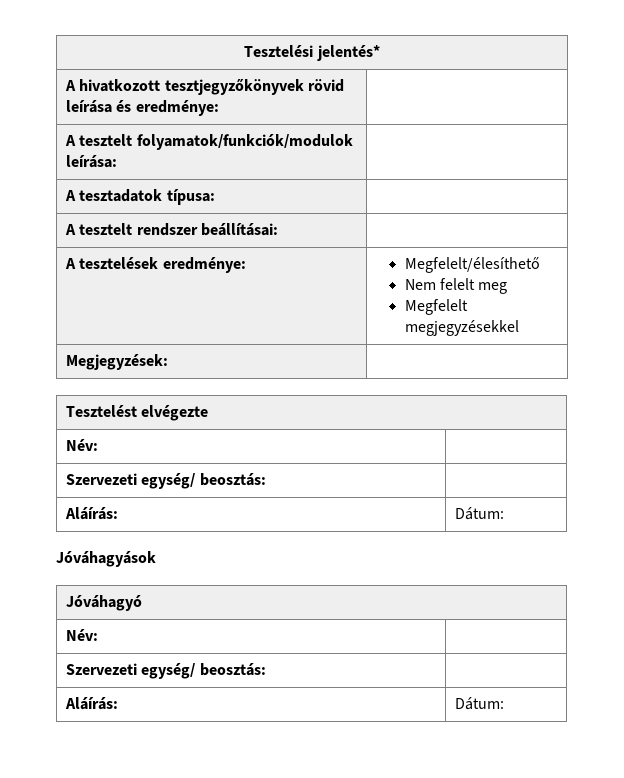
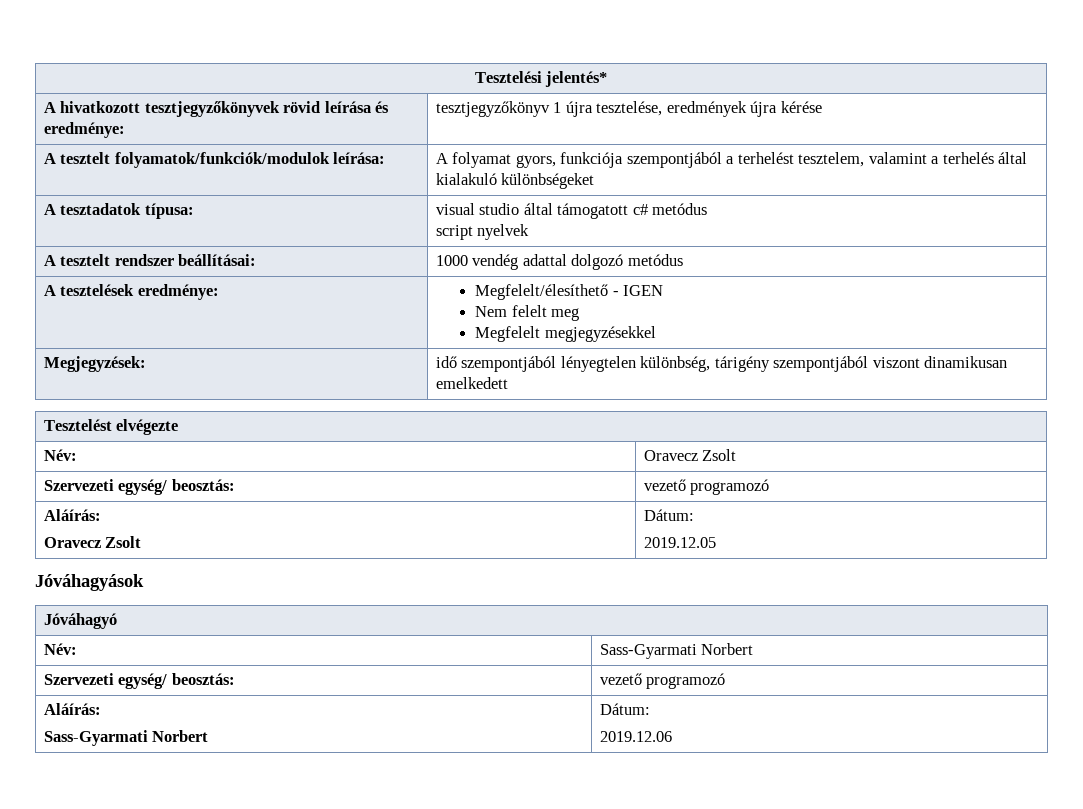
- A hivatkozott tesztjegyzőkönyvek rövid leírása és eredménye: |
- A tesztelt folyamatok/funkciók/modulok leírása: |
- A tesztadatok típusa: |
+ A hivatkozott tesztjegyzőkönyvek rövid leírása és eredménye: | tesztjegyzőkönyv 1 újra tesztelése, eredmények újra kérése
+ A tesztelt folyamatok/funkciók/modulok leírása: | A folyamat gyors, funkciója szempontjából a terhelést tesztelem, valamint a terhelés által kialakuló különbségeket
+ A tesztadatok típusa: | visual studio által támogatott c# metódus
+ script nyelvek
- A tesztelt rendszer beállításai: |
+ A tesztelt rendszer beállításai: | 1000 vendég adattal dolgozó metódus
- A tesztelések eredménye: | Megfelelt/élesíthető
+ A tesztelések eredménye: | Megfelelt/élesíthető - IGEN
- Megjegyzések: |
+ Megjegyzések: | idő szempontjából lényegtelen különbség, tárigény szempontjából viszont dinamikusan emelkedett
  Tesztelést elvégezte
- Név: |
- Szervezeti egység/ beosztás: |
- Aláírás: | Dátum:
+ Név: | Oravecz Zsolt
+ Szervezeti egység/ beosztás: | vezető programozó
+ Aláírás:
+ Oravecz Zsolt | Dátum:
+ 2019.12.05
  Jóváhagyó
- Név: |
- Szervezeti egység/ beosztás: |
- Aláírás: | Dátum:
+ Név: | Sass-Gyarmati Norbert
+ Szervezeti egység/ beosztás: | vezető programozó
+ Aláírás:
+ Sass-Gyarmati Norbert | Dátum:
+ 2019.12.06

